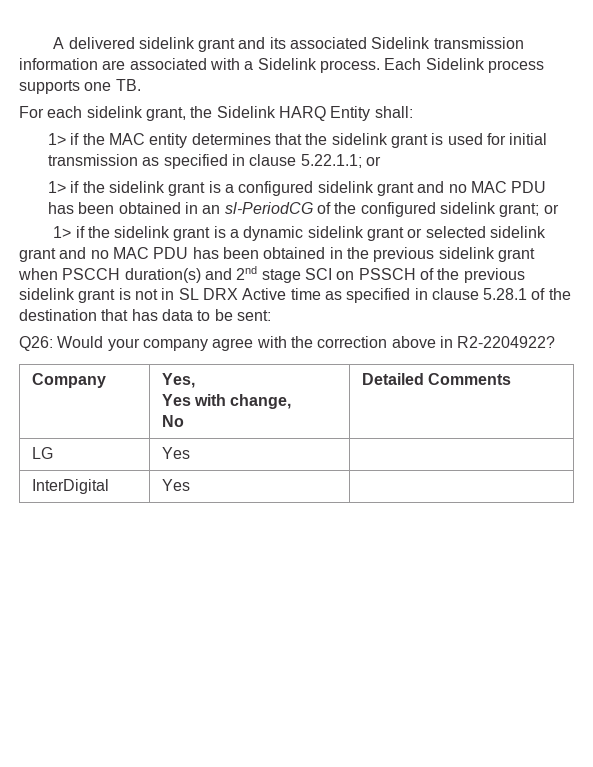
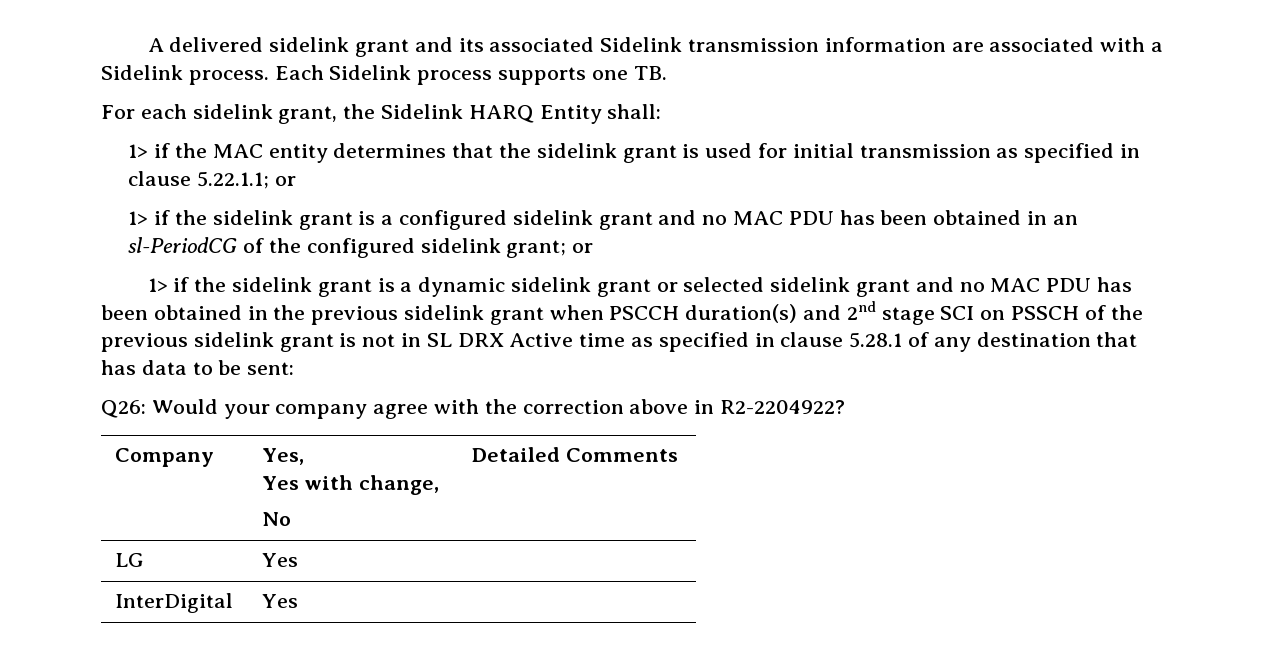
- 1> if the sidelink grant is a dynamic sidelink grant or selected sidelink grant and no MAC PDU has been obtained in the previous sidelink grant when PSCCH duration(s) and 2nd stage SCI on PSSCH of the previous sidelink grant is not in SL DRX Active time as specified in clause 5.28.1 of the destination that has data to be sent:
+ 1> if the sidelink grant is a dynamic sidelink grant or selected sidelink grant and no MAC PDU has been obtained in the previous sidelink grant when PSCCH duration(s) and 2nd stage SCI on PSSCH of the previous sidelink grant is not in SL DRX Active time as specified in clause 5.28.1 of any destination that has data to be sent:

